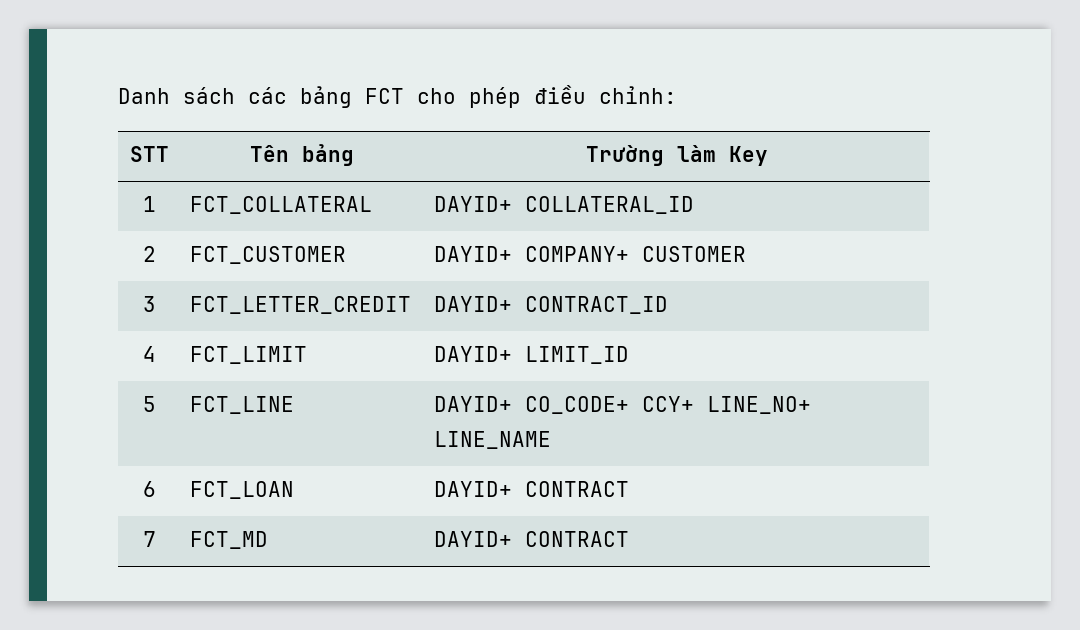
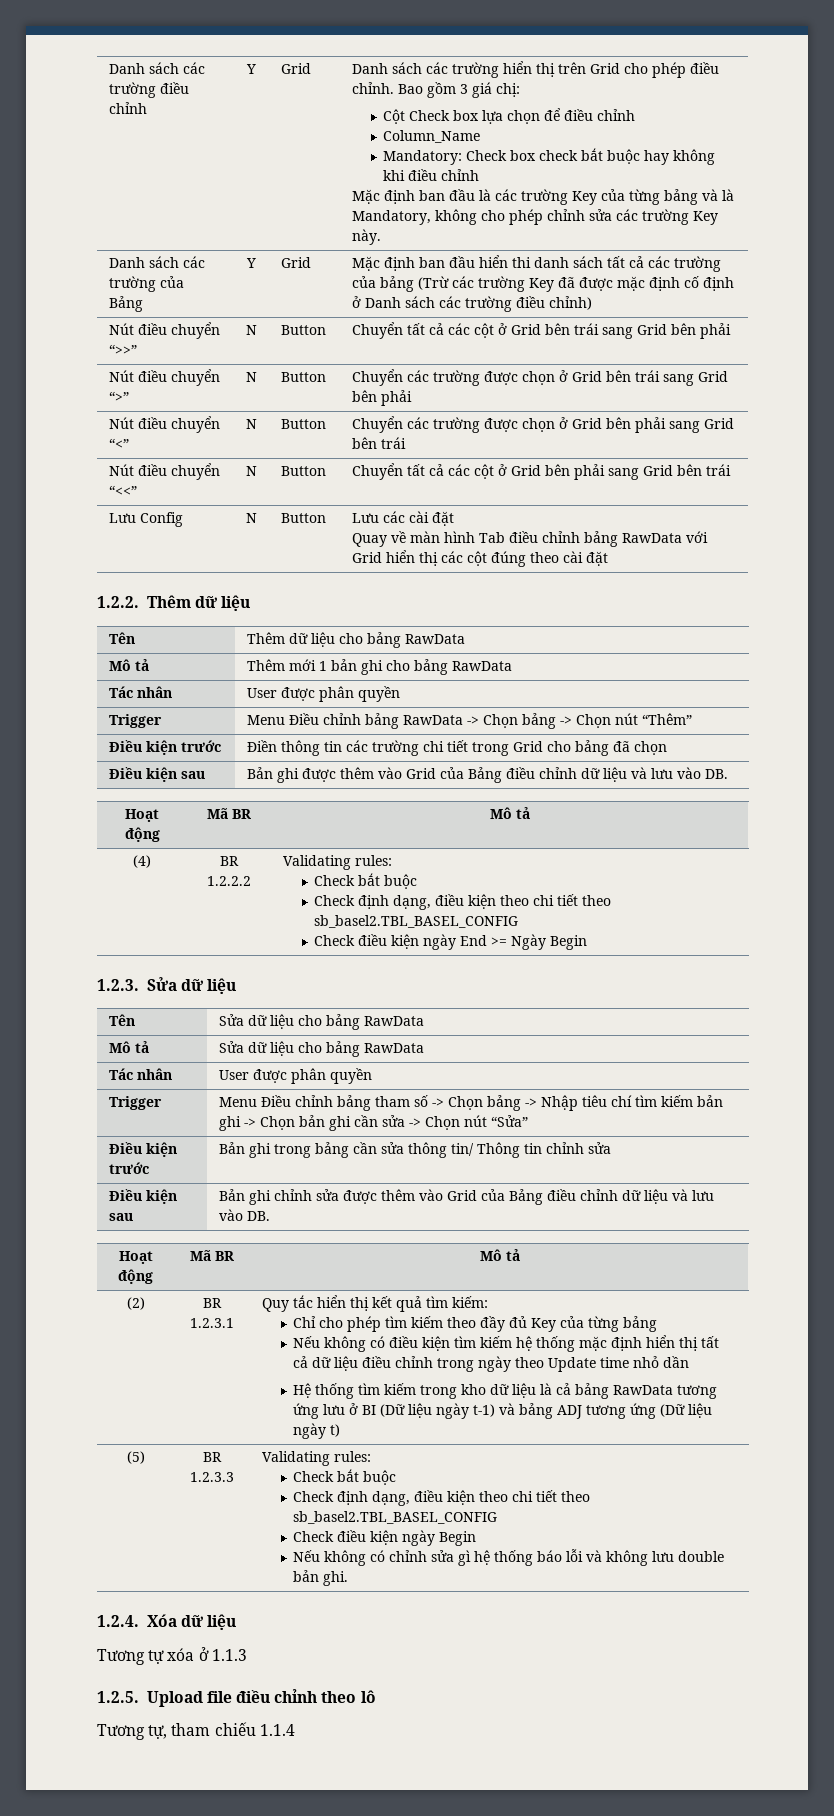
- Danh sách các bảng FCT cho phép điều chỉnh:
- STT | Tên bảng | Trường làm Key
- 1 | FCT_COLLATERAL | DAYID+ COLLATERAL_ID
- 2 | FCT_CUSTOMER | DAYID+ COMPANY+ CUSTOMER
- 3 | FCT_LETTER_CREDIT | DAYID+ CONTRACT_ID
- 4 | FCT_LIMIT | DAYID+ LIMIT_ID
- 5 | FCT_LINE | DAYID+ CO_CODE+ CCY+ LINE_NO+ LINE_NAME
- 6 | FCT_LOAN | DAYID+ CONTRACT
- 7 | FCT_MD | DAYID+ CONTRACT
+ Danh sách các trường điều chỉnh | Y | Grid | Danh sách các trường hiển thị trên Grid cho phép điều chỉnh. Bao gồm 3 giá chị:
+ Cột Check box lựa chọn để điều chỉnh
+ Column_Name
+ Mandatory: Check box check bắt buộc hay không khi điều chỉnh
+ Mặc định ban đầu là các trường Key của từng bảng và là Mandatory, không cho phép chỉnh sửa các trường Key này.
+ Danh sách các trường của Bảng | Y | Grid | Mặc định ban đầu hiển thi danh sách tất cả các trường của bảng (Trừ các trường Key đã được mặc định cố định ở Danh sách các trường điều chỉnh)
+ Nút điều chuyển “>>” | N | Button | Chuyển tất cả các cột ở Grid bên trái sang Grid bên phải
+ Nút điều chuyển “>” | N | Button | Chuyển các trường được chọn ở Grid bên trái sang Grid bên phải
+ Nút điều chuyển “<” | N | Button | Chuyển các trường được chọn ở Grid bên phải sang Grid bên trái
+ Nút điều chuyển “<<” | N | Button | Chuyển tất cả các cột ở Grid bên phải sang Grid bên trái
+ Lưu Config | N | Button | Lưu các cài đặt
+ Quay về màn hình Tab điều chỉnh bảng RawData với Grid hiển thị các cột đúng theo cài đặt
+ 1.2.2. Thêm dữ liệu
+ Tên | Thêm dữ liệu cho bảng RawData
+ Mô tả | Thêm mới 1 bản ghi cho bảng RawData
+ Tác nhân | User được phân quyền
+ Trigger | Menu Điều chỉnh bảng RawData -> Chọn bảng -> Chọn nút “Thêm”
+ Điều kiện trước | Điền thông tin các trường chi tiết trong Grid cho bảng đã chọn
+ Điều kiện sau | Bản ghi được thêm vào Grid của Bảng điều chỉnh dữ liệu và lưu vào DB.
+ Hoạt động | Mã BR | Mô tả
+ (4) | BR 1.2.2.2 | Validating rules:
+ Check bắt buộc
+ Check định dạng, điều kiện theo chi tiết theo sb_basel2.TBL_BASEL_CONFIG
+ Check điều kiện ngày End >= Ngày Begin
+ 1.2.3. Sửa dữ liệu
+ Tên | Sửa dữ liệu cho bảng RawData
+ Mô tả | Sửa dữ liệu cho bảng RawData
+ Tác nhân | User được phân quyền
+ Trigger | Menu Điều chỉnh bảng tham số -> Chọn bảng -> Nhập tiêu chí tìm kiếm bản ghi -> Chọn bản ghi cần sửa -> Chọn nút “Sửa”
+ Điều kiện trước | Bản ghi trong bảng cần sửa thông tin/ Thông tin chỉnh sửa
+ Điều kiện sau | Bản ghi chỉnh sửa được thêm vào Grid của Bảng điều chỉnh dữ liệu và lưu vào DB.
+ Hoạt động | Mã BR | Mô tả
+ (2) | BR 1.2.3.1 | Quy tắc hiển thị kết quả tìm kiếm:
+ Chỉ cho phép tìm kiếm theo đầy đủ Key của từng bảng
+ Nếu không có điều kiện tìm kiếm hệ thống mặc định hiển thị tất cả dữ liệu điều chỉnh trong ngày theo Update time nhỏ dần
+ Hệ thống tìm kiếm trong kho dữ liệu là cả bảng RawData tương ứng lưu ở BI (Dữ liệu ngày t-1) và bảng ADJ tương ứng (Dữ liệu ngày t)
+ (5) | BR 1.2.3.3 | Validating rules:
+ Check bắt buộc
+ Check định dạng, điều kiện theo chi tiết theo sb_basel2.TBL_BASEL_CONFIG
+ Check điều kiện ngày Begin
+ Nếu không có chỉnh sửa gì hệ thống báo lỗi và không lưu double bản ghi.
+ 1.2.4. Xóa dữ liệu
+ Tương tự xóa ở 1.1.3
+ 1.2.5. Upload file điều chỉnh theo lô
+ Tương tự, tham chiếu 1.1.4

